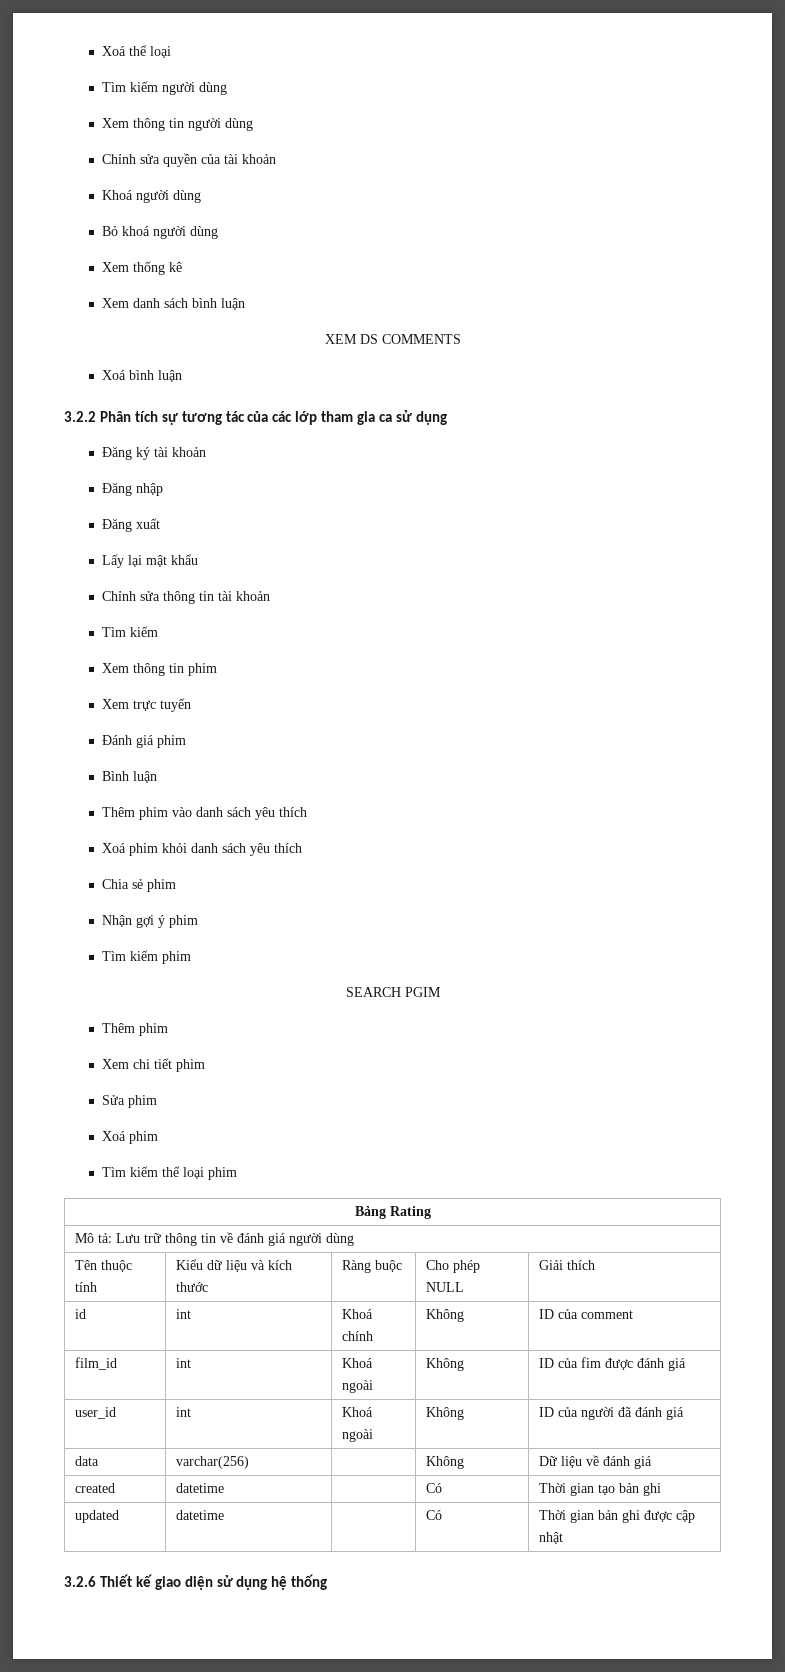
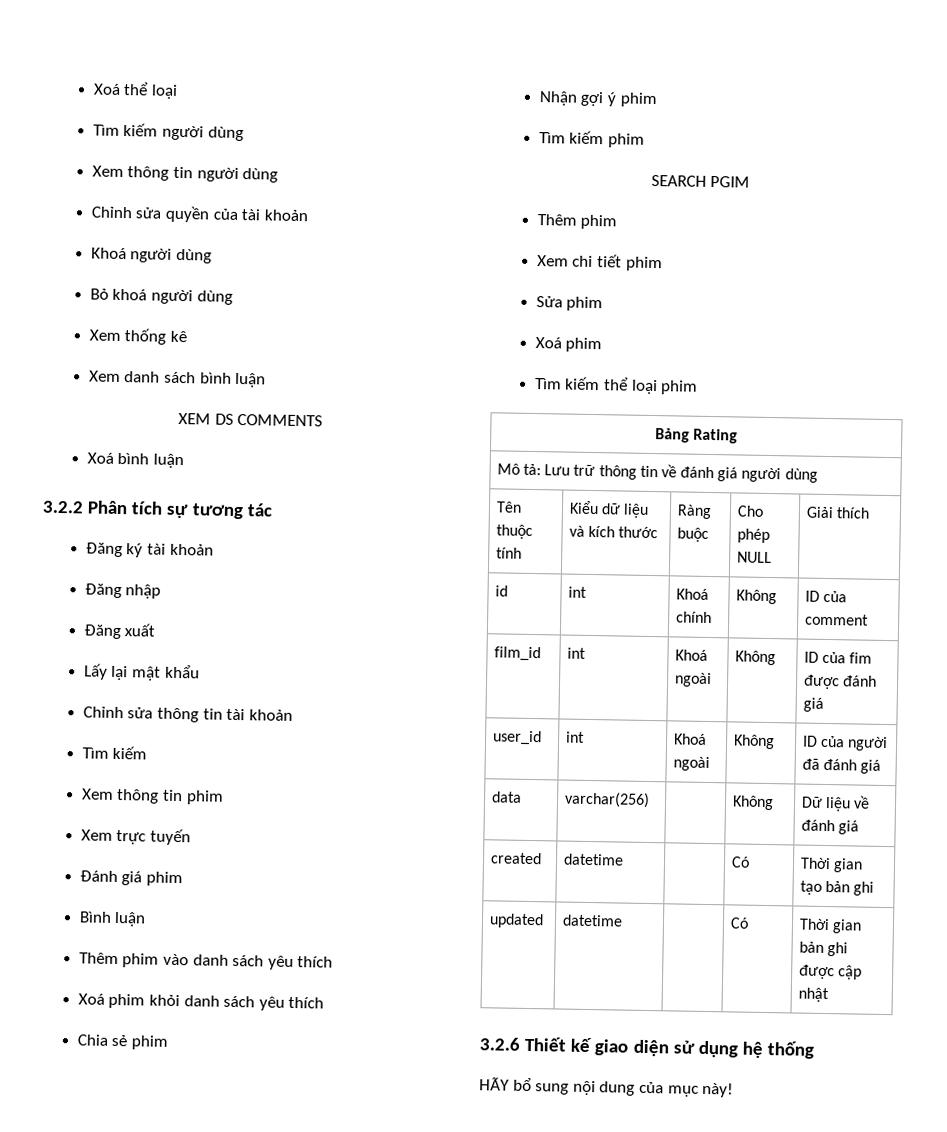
- 3.2.2 Phân tích sự tương tác của các lớp tham gia ca sử dụng
+ 3.2.2 Phân tích sự tương tác
+ HÃY bổ sung nội dung của mục này!

